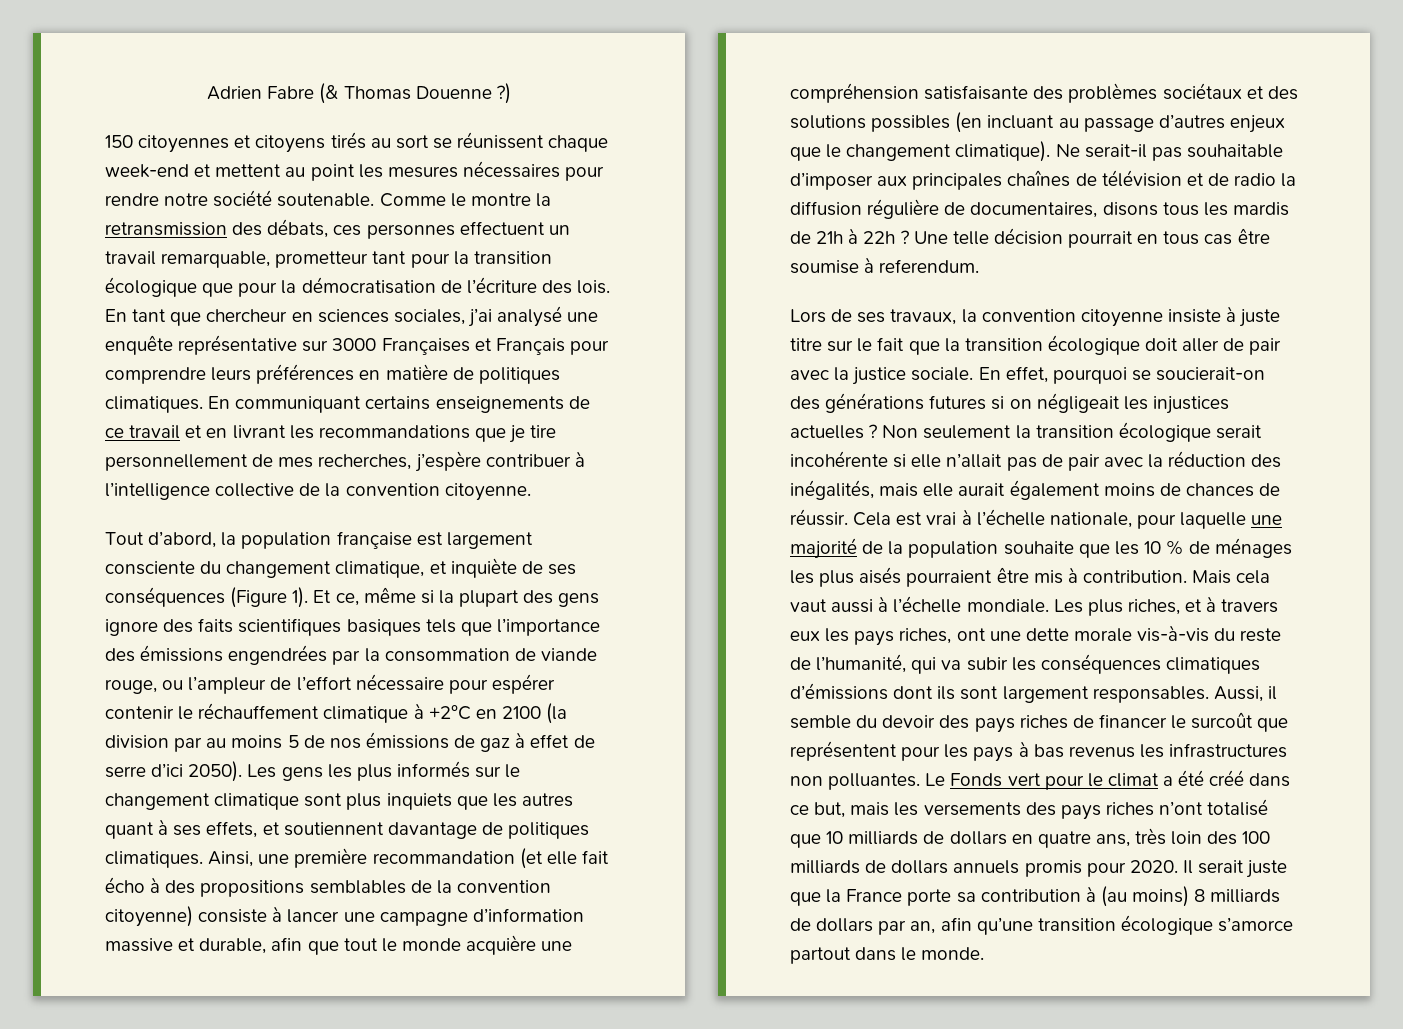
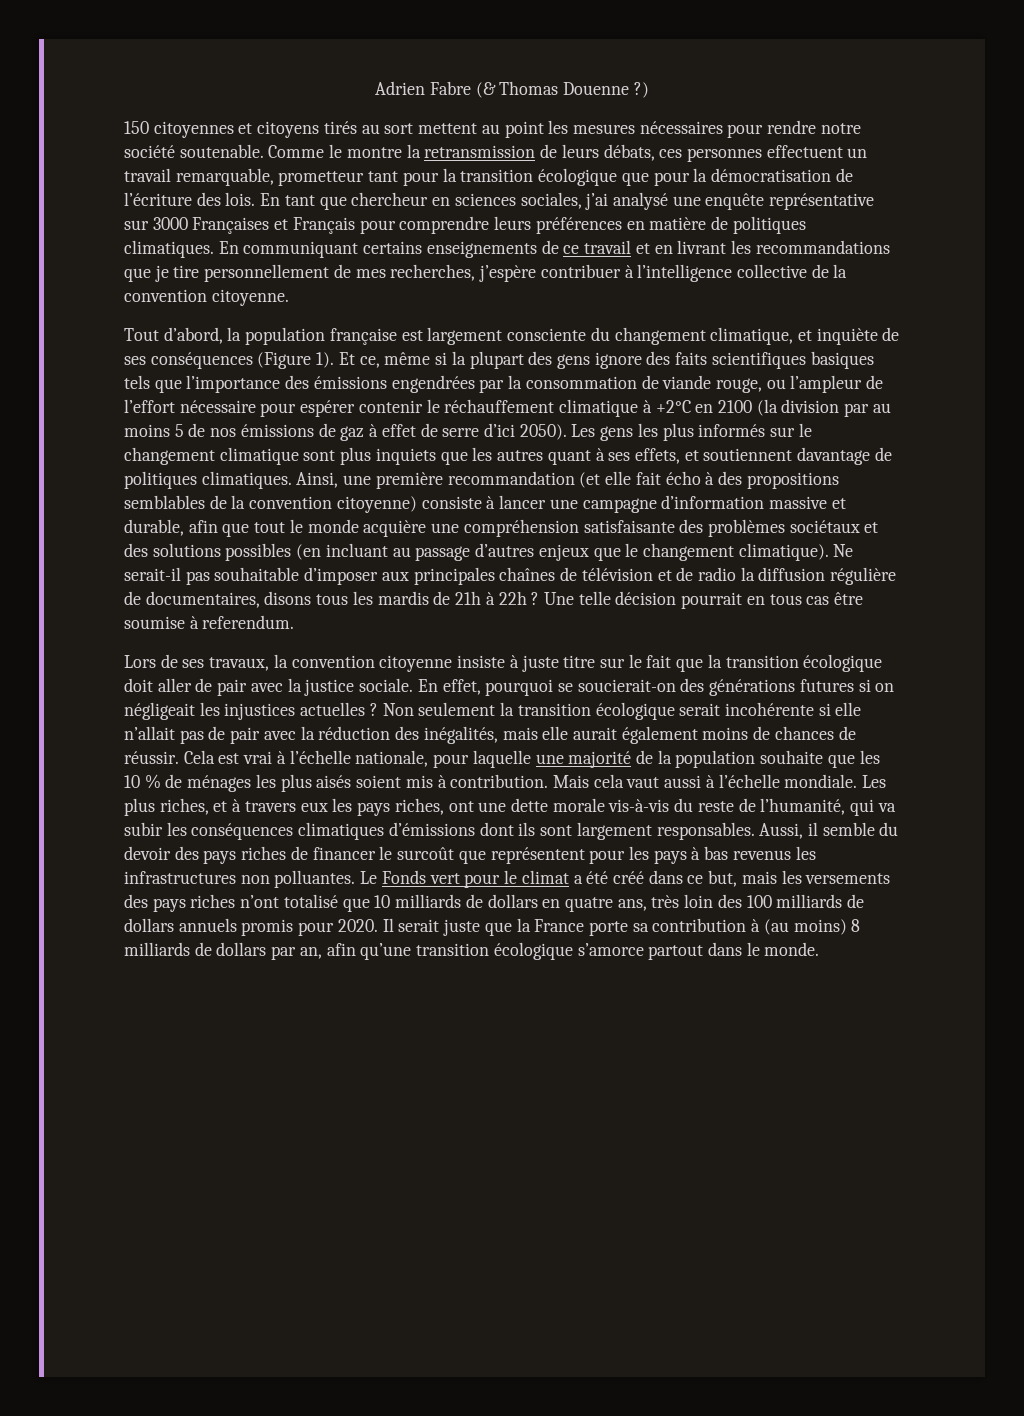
- 150 citoyennes et citoyens tirés au sort se réunissent chaque week-end et mettent au point les mesures nécessaires pour rendre notre société soutenable.
+ 150 citoyennes et citoyens tirés au sort mettent au point les mesures nécessaires pour rendre notre société soutenable.
- Comme le montre la retransmission des débats, ces personnes effectuent un travail remarquable, prometteur tant pour la transition écologique que pour la démocratisation de l’écriture des lois.
+ Comme le montre la retransmission de leurs débats, ces personnes effectuent un travail remarquable, prometteur tant pour la transition écologique que pour la démocratisation de l’écriture des lois.
- Cela est vrai à l’échelle nationale, pour laquelle une majorité de la population souhaite que les 10 % de ménages les plus aisés pourraient être mis à contribution.
+ Cela est vrai à l’échelle nationale, pour laquelle une majorité de la population souhaite que les 10 % de ménages les plus aisés soient mis à contribution.

